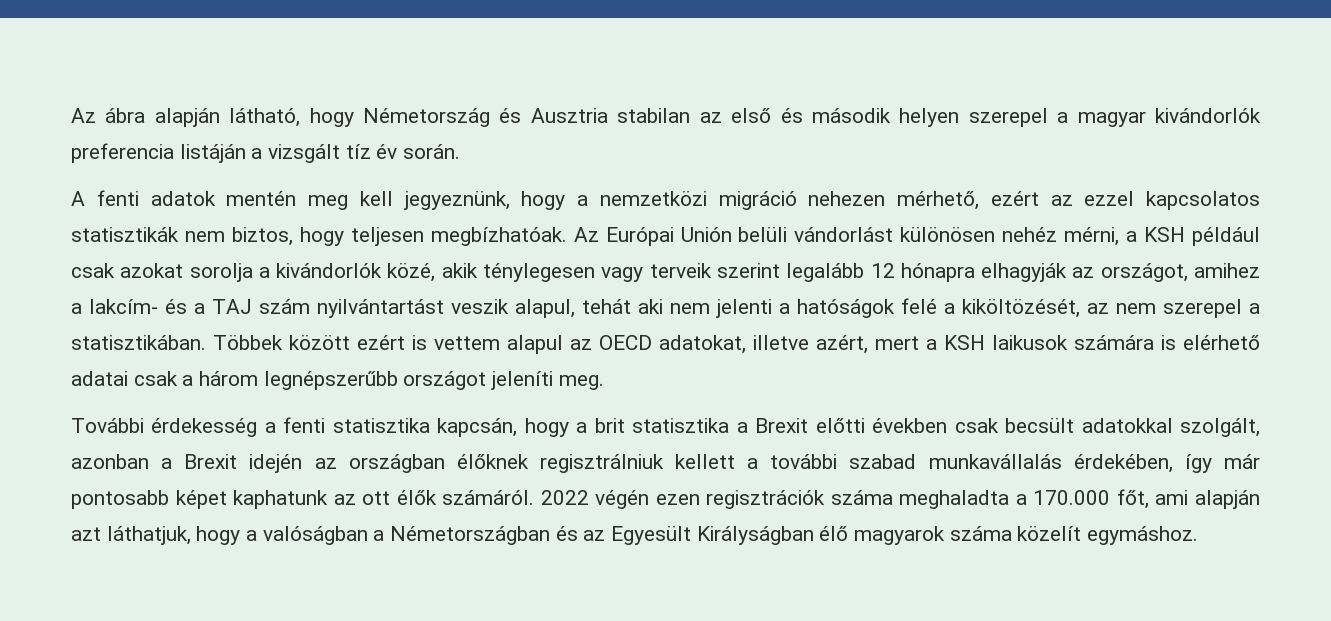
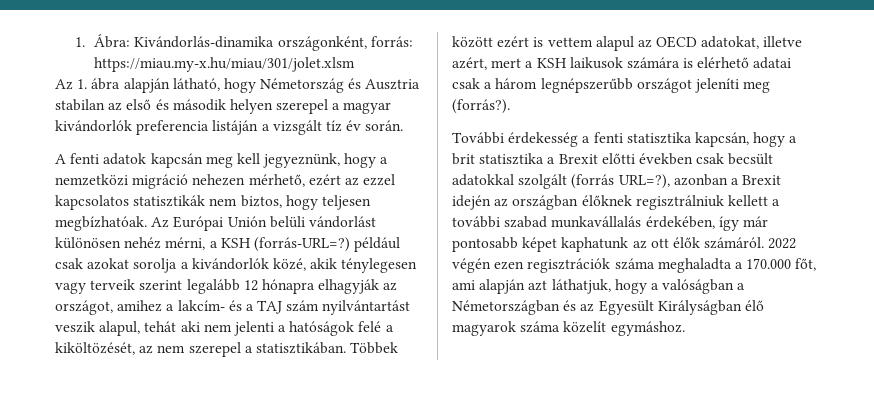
- Az ábra alapján látható, hogy Németország és Ausztria stabilan az első és második helyen szerepel a magyar kivándorlók preferencia listáján a vizsgált tíz év során.
+ 1. Ábra: Kivándorlás-dinamika országonként, forrás: https://miau.my-x.hu/miau/301/jolet.xlsm
+ Az 1. ábra alapján látható, hogy Németország és Ausztria stabilan az első és második helyen szerepel a magyar kivándorlók preferencia listáján a vizsgált tíz év során.
- A fenti adatok mentén meg kell jegyeznünk, hogy a nemzetközi migráció nehezen mérhető, ezért az ezzel kapcsolatos statisztikák nem biztos, hogy teljesen megbízhatóak.
+ A fenti adatok kapcsán meg kell jegyeznünk, hogy a nemzetközi migráció nehezen mérhető, ezért az ezzel kapcsolatos statisztikák nem biztos, hogy teljesen megbízhatóak.
- Az Európai Unión belüli vándorlást különösen nehéz mérni, a KSH például csak azokat sorolja a kivándorlók közé, akik ténylegesen vagy terveik szerint legalább 12 hónapra elhagyják az országot, amihez a lakcím- és a TAJ szám nyilvántartást veszik alapul, tehát aki nem jelenti a hatóságok felé a kiköltözését, az nem szerepel a statisztikában.
+ Az Európai Unión belüli vándorlást különösen nehéz mérni, a KSH (forrás-URL=?) például csak azokat sorolja a kivándorlók közé, akik ténylegesen vagy terveik szerint legalább 12 hónapra elhagyják az országot, amihez a lakcím- és a TAJ szám nyilvántartást veszik alapul, tehát aki nem jelenti a hatóságok felé a kiköltözését, az nem szerepel a statisztikában.
- Többek között ezért is vettem alapul az OECD adatokat, illetve azért, mert a KSH laikusok számára is elérhető adatai csak a három legnépszerűbb országot jeleníti meg.
+ Többek között ezért is vettem alapul az OECD adatokat, illetve azért, mert a KSH laikusok számára is elérhető adatai csak a három legnépszerűbb országot jeleníti meg (forrás?).
- További érdekesség a fenti statisztika kapcsán, hogy a brit statisztika a Brexit előtti években csak becsült adatokkal szolgált, azonban a Brexit idején az országban élőknek regisztrálniuk kellett a további szabad munkavállalás érdekében, így már pontosabb képet kaphatunk az ott élők számáról.
+ További érdekesség a fenti statisztika kapcsán, hogy a brit statisztika a Brexit előtti években csak becsült adatokkal szolgált (forrás URL=?), azonban a Brexit idején az országban élőknek regisztrálniuk kellett a további szabad munkavállalás érdekében, így már pontosabb képet kaphatunk az ott élők számáról.

